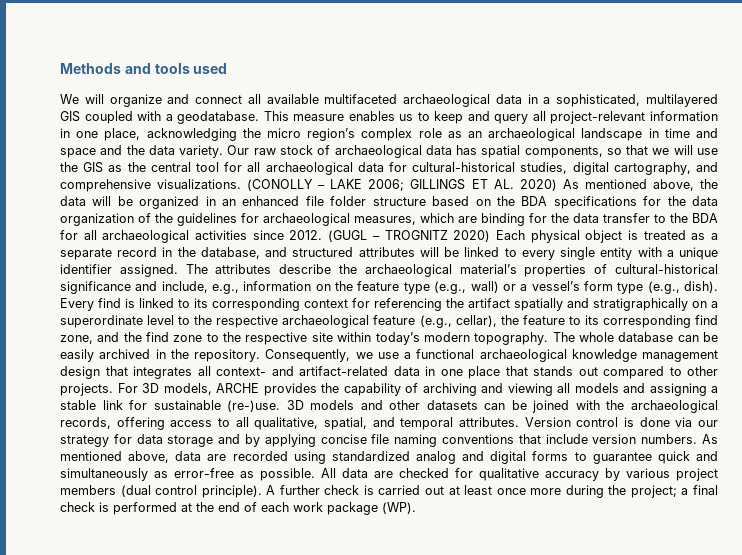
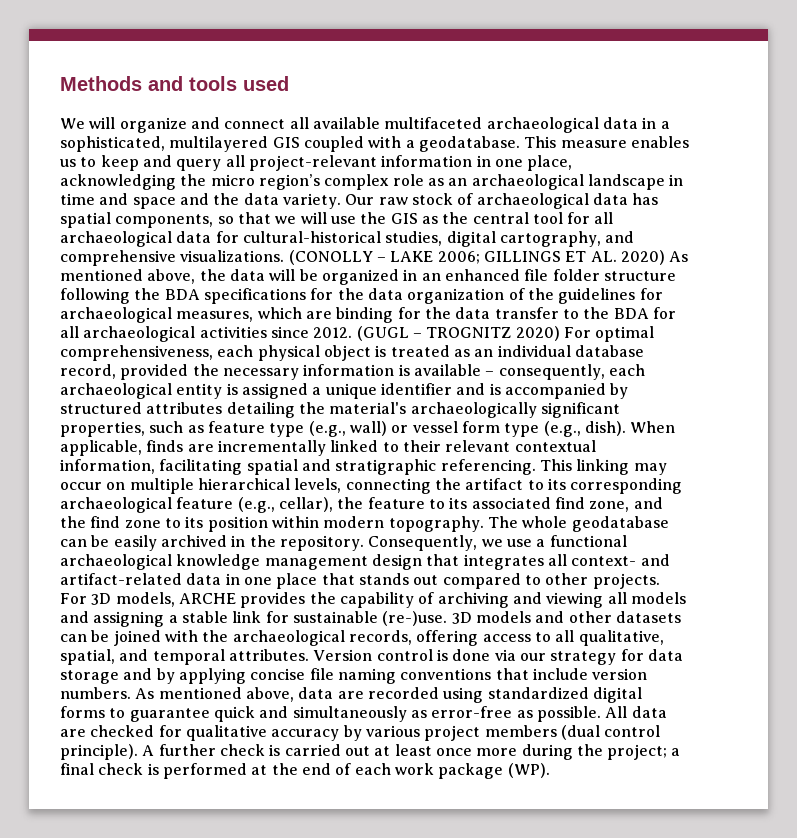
- (CONOLLY – LAKE 2006; GILLINGS ET AL. 2020) As mentioned above, the data will be organized in an enhanced file folder structure based on the BDA specifications for the data organization of the guidelines for archaeological measures, which are binding for the data transfer to the BDA for all archaeological activities since 2012.
+ (CONOLLY – LAKE 2006; GILLINGS ET AL. 2020) As mentioned above, the data will be organized in an enhanced file folder structure following the BDA specifications for the data organization of the guidelines for archaeological measures, which are binding for the data transfer to the BDA for all archaeological activities since 2012.
- (GUGL – TROGNITZ 2020) Each physical object is treated as a separate record in the database, and structured attributes will be linked to every single entity with a unique identifier assigned. The attributes describe the archaeological material’s properties of cultural-historical significance and include, e.g., information on the feature type (e.g., wall) or a vessel’s form type (e.g., dish).
+ (GUGL – TROGNITZ 2020) For optimal comprehensiveness, each physical object is treated as an individual database record, provided the necessary information is available – consequently, each archaeological entity is assigned a unique identifier and is accompanied by structured attributes detailing the material's archaeologically significant properties, such as feature type (e.g., wall) or vessel form type (e.g., dish).
- Every find is linked to its corresponding context for referencing the artifact spatially and stratigraphically on a superordinate level to the respective archaeological feature (e.g., cellar), the feature to its corresponding find zone, and the find zone to the respective site within today’s modern topography.
+ When applicable, finds are incrementally linked to their relevant contextual information, facilitating spatial and stratigraphic referencing. This linking may occur on multiple hierarchical levels, connecting the artifact to its corresponding archaeological feature (e.g., cellar), the feature to its associated find zone, and the find zone to its position within modern topography.
- The whole database can be easily archived in the repository.
+ The whole geodatabase can be easily archived in the repository.
- As mentioned above, data are recorded using standardized analog and digital forms to guarantee quick and simultaneously as error-free as possible.
+ As mentioned above, data are recorded using standardized digital forms to guarantee quick and simultaneously as error-free as possible.

